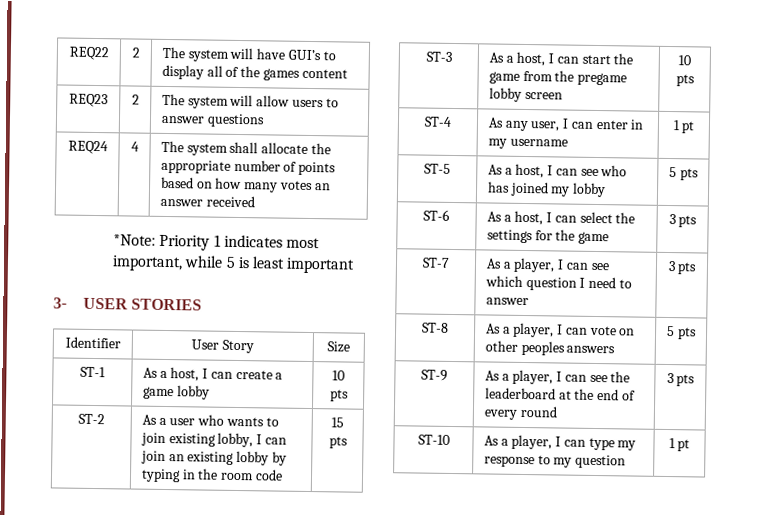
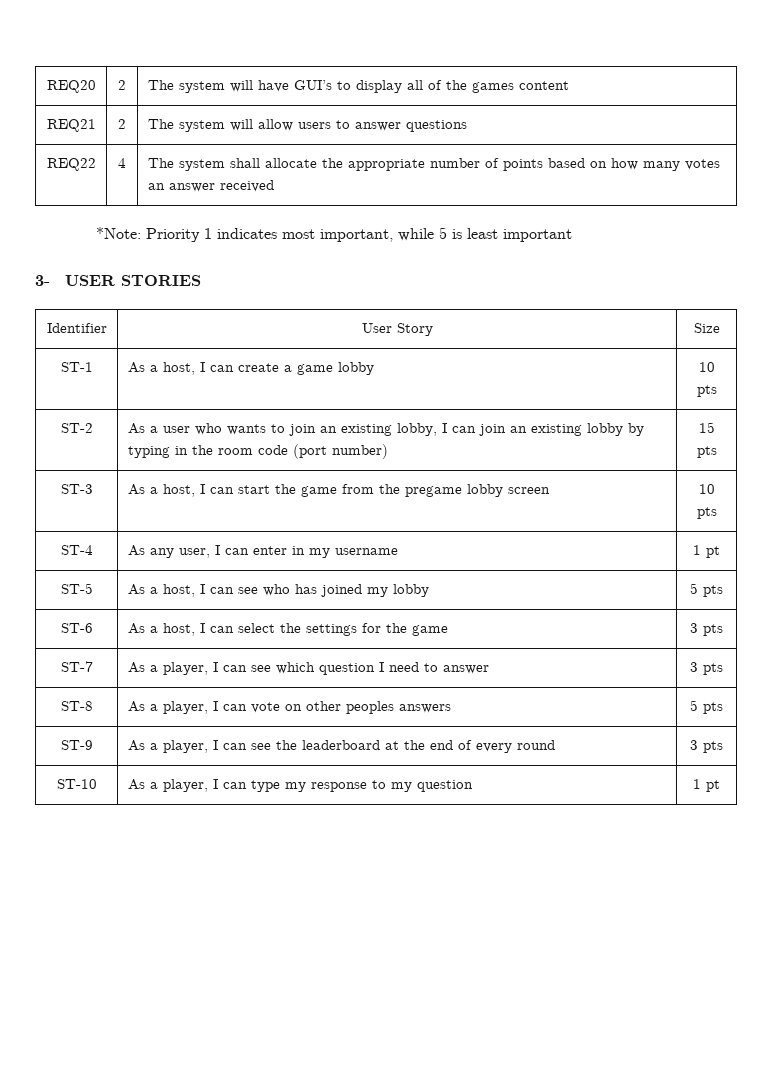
- REQ22 | 2 | The system will have GUI’s to display all of the games content
+ REQ20 | 2 | The system will have GUI’s to display all of the games content
- REQ23 | 2 | The system will allow users to answer questions
+ REQ21 | 2 | The system will allow users to answer questions
- REQ24 | 4 | The system shall allocate the appropriate number of points based on how many votes an answer received
+ REQ22 | 4 | The system shall allocate the appropriate number of points based on how many votes an answer received
- ST-2 | As a user who wants to join existing lobby, I can join an existing lobby by typing in the room code | 15 pts
+ ST-2 | As a user who wants to join an existing lobby, I can join an existing lobby by typing in the room code (port number) | 15 pts

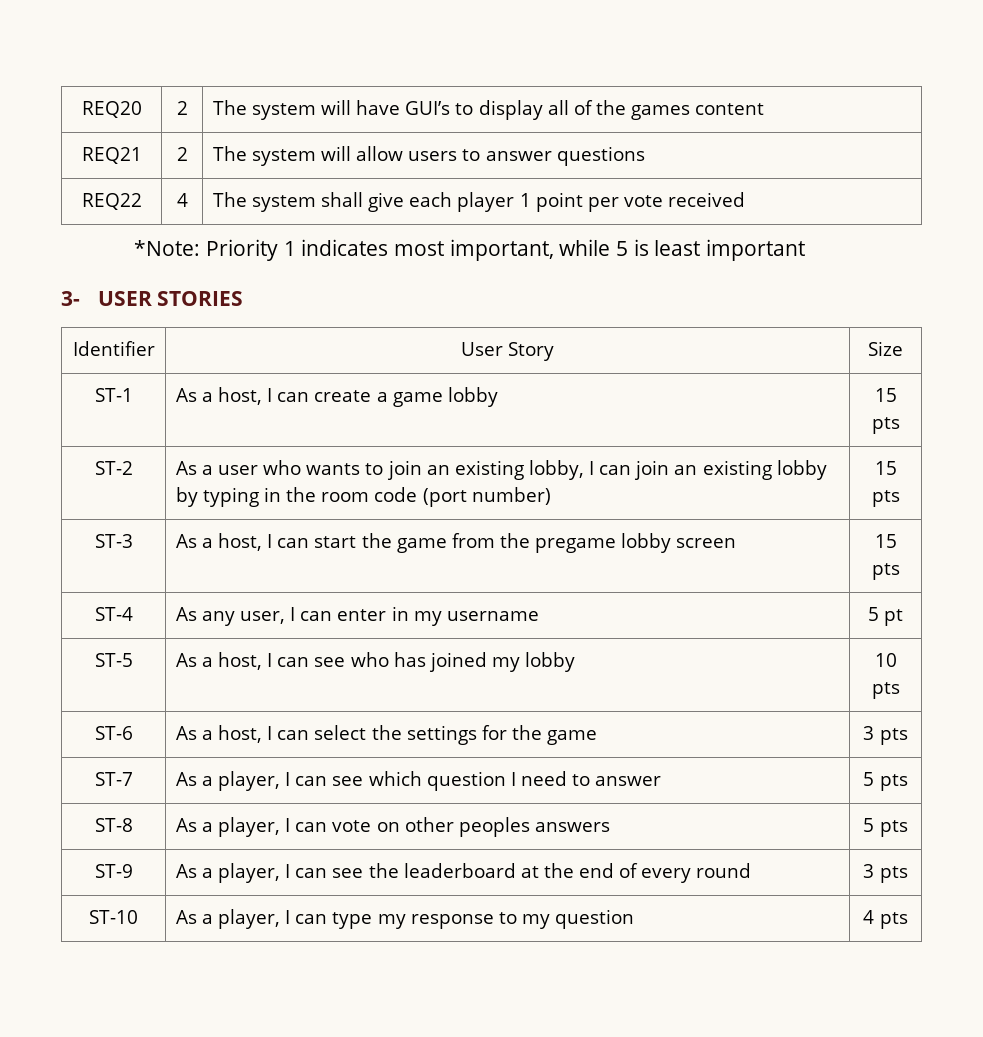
- REQ22 | 4 | The system shall allocate the appropriate number of points based on how many votes an answer received
+ REQ22 | 4 | The system shall give each player 1 point per vote received
- ST-1 | As a host, I can create a game lobby | 10 pts
+ ST-1 | As a host, I can create a game lobby | 15 pts
- ST-3 | As a host, I can start the game from the pregame lobby screen | 10 pts
+ ST-3 | As a host, I can start the game from the pregame lobby screen | 15 pts
- ST-4 | As any user, I can enter in my username | 1 pt
+ ST-4 | As any user, I can enter in my username | 5 pt
- ST-5 | As a host, I can see who has joined my lobby | 5 pts
+ ST-5 | As a host, I can see who has joined my lobby | 10 pts
- ST-7 | As a player, I can see which question I need to answer | 3 pts
+ ST-7 | As a player, I can see which question I need to answer | 5 pts
- ST-10 | As a player, I can type my response to my question | 1 pt
+ ST-10 | As a player, I can type my response to my question | 4 pts

